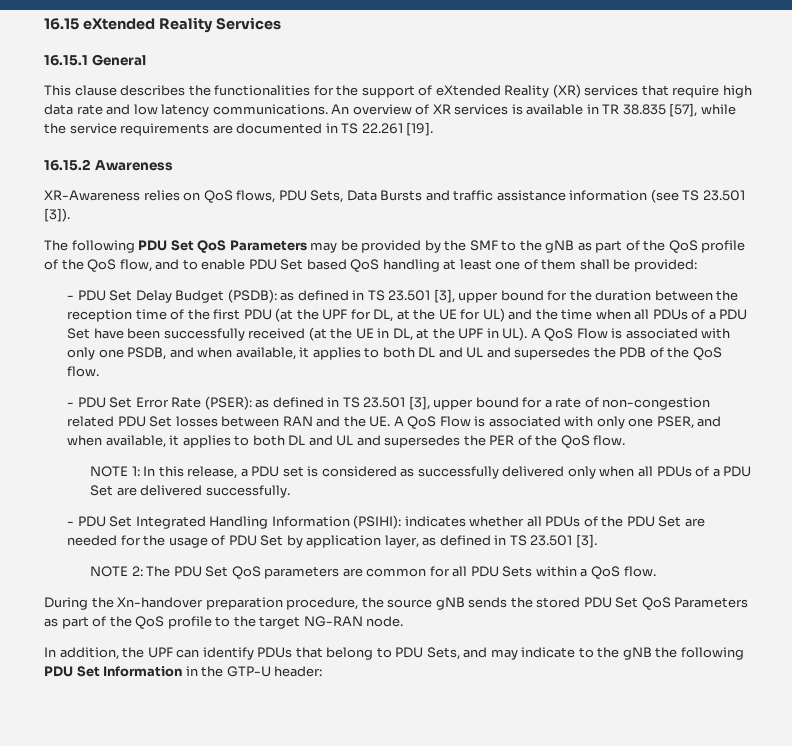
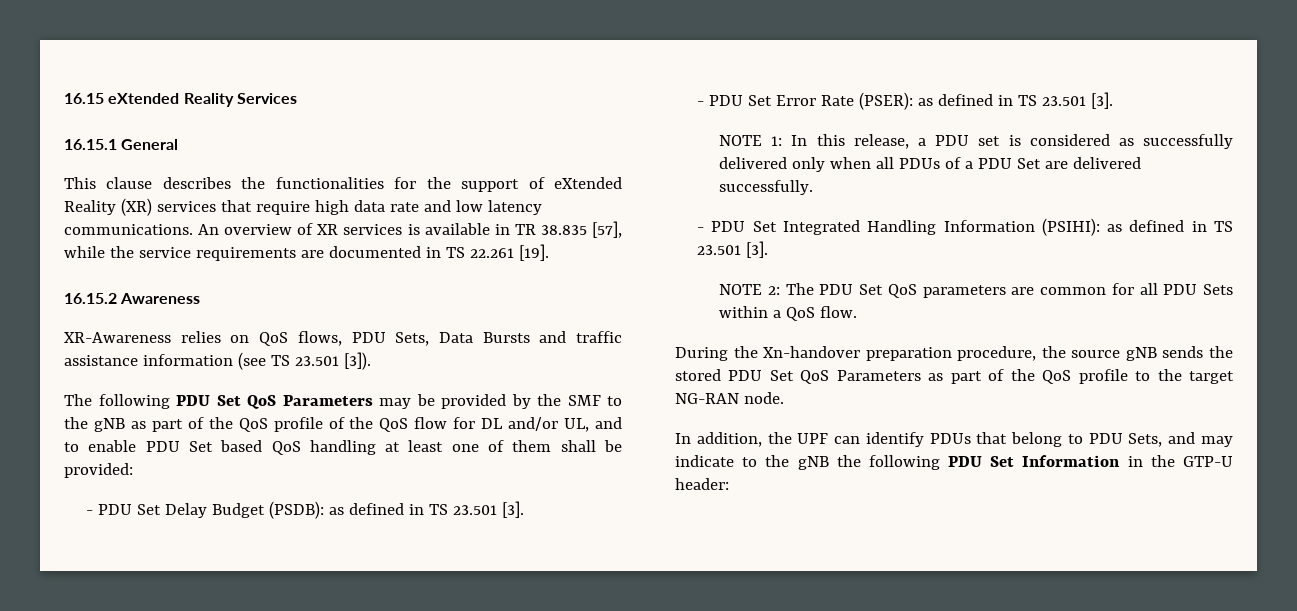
- The following PDU Set QoS Parameters may be provided by the SMF to the gNB as part of the QoS profile of the QoS flow, and to enable PDU Set based QoS handling at least one of them shall be provided:
+ The following PDU Set QoS Parameters may be provided by the SMF to the gNB as part of the QoS profile of the QoS flow for DL and/or UL, and to enable PDU Set based QoS handling at least one of them shall be provided:
- - PDU Set Delay Budget (PSDB): as defined in TS 23.501 [3], upper bound for the duration between the reception time of the first PDU (at the UPF for DL, at the UE for UL) and the time when all PDUs of a PDU Set have been successfully received (at the UE in DL, at the UPF in UL). A QoS Flow is associated with only one PSDB, and when available, it applies to both DL and UL and supersedes the PDB of the QoS flow.
+ - PDU Set Delay Budget (PSDB): as defined in TS 23.501 [3].
- - PDU Set Error Rate (PSER): as defined in TS 23.501 [3], upper bound for a rate of non-congestion related PDU Set losses between RAN and the UE. A QoS Flow is associated with only one PSER, and when available, it applies to both DL and UL and supersedes the PER of the QoS flow.
+ - PDU Set Error Rate (PSER): as defined in TS 23.501 [3].
- - PDU Set Integrated Handling Information (PSIHI): indicates whether all PDUs of the PDU Set are needed for the usage of PDU Set by application layer, as defined in TS 23.501 [3].
+ - PDU Set Integrated Handling Information (PSIHI): as defined in TS 23.501 [3].

